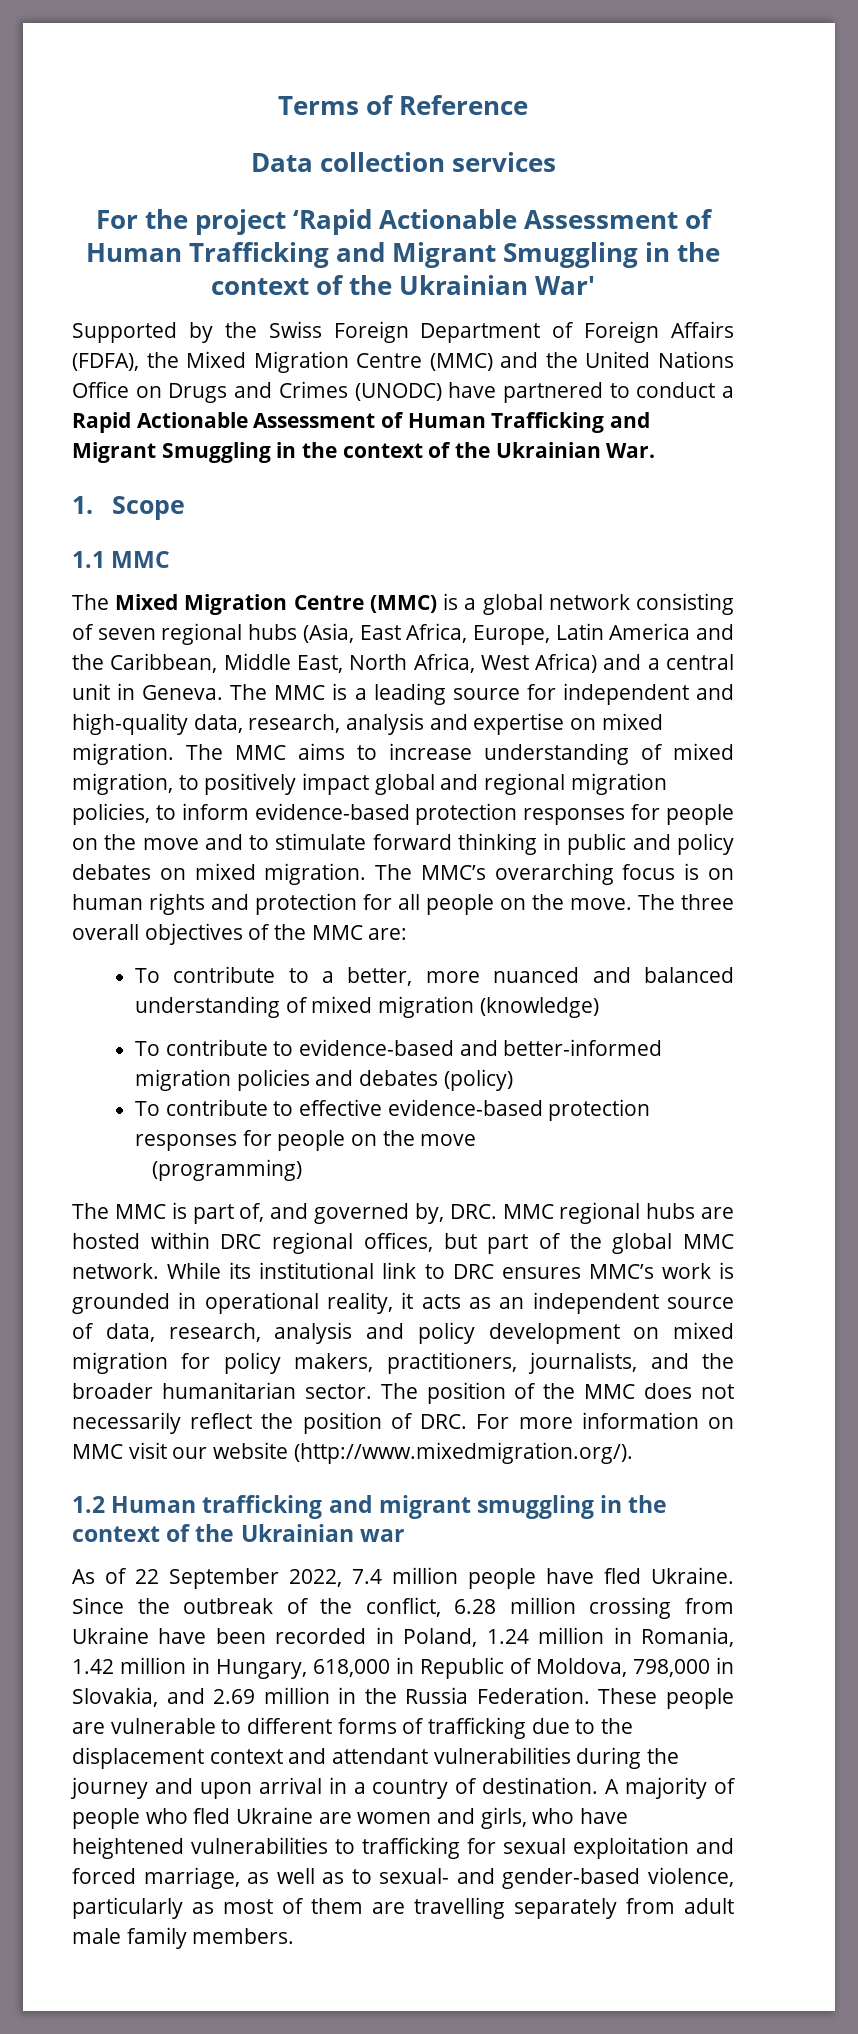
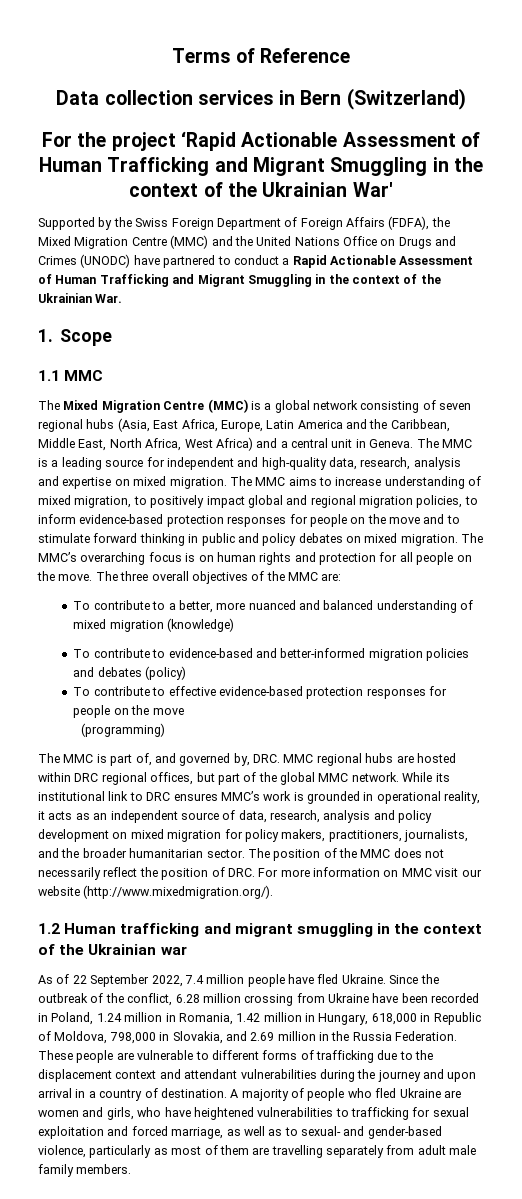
- Data collection services
+ Data collection services in Bern (Switzerland)

